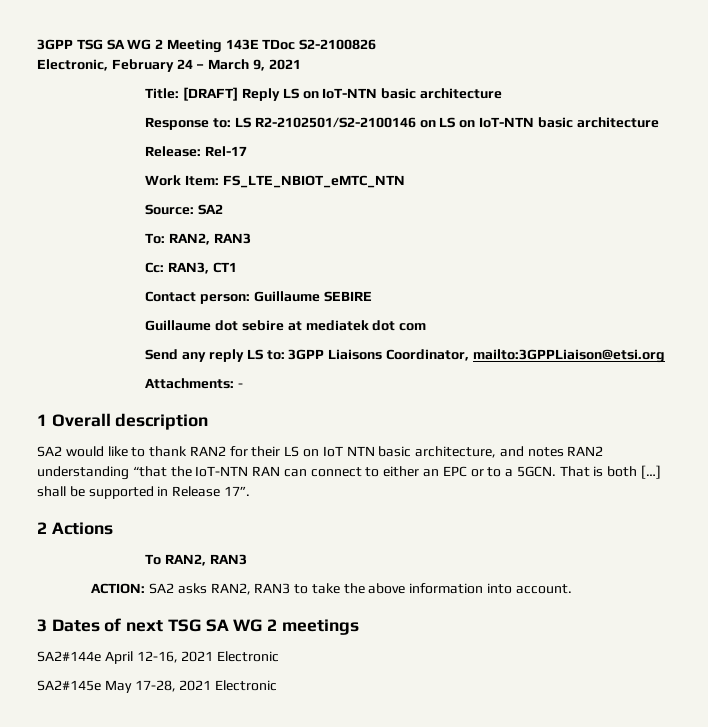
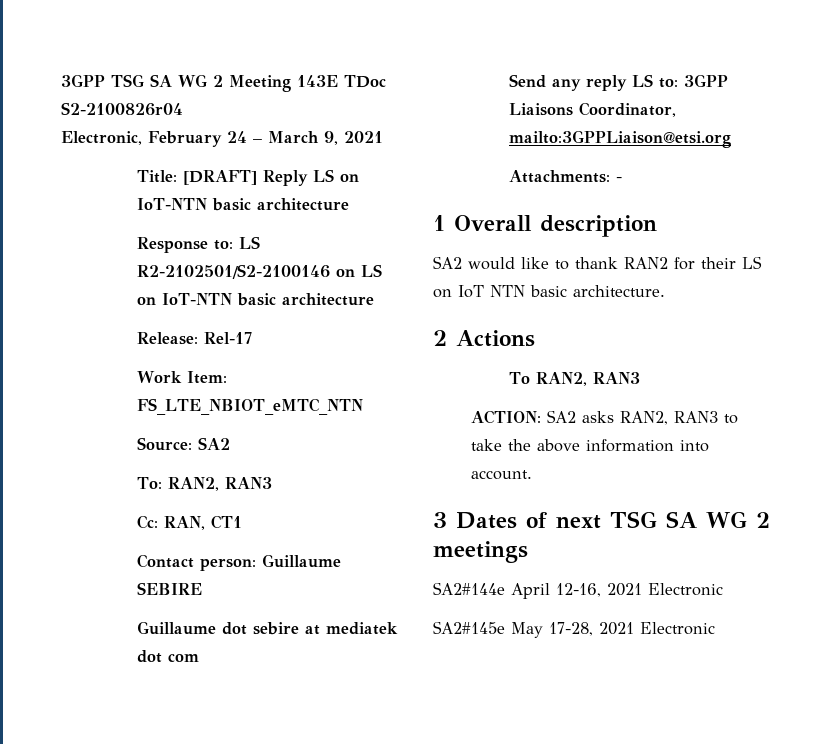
- 3GPP TSG SA WG 2 Meeting 143E TDoc S2-2100826
+ 3GPP TSG SA WG 2 Meeting 143E TDoc S2-2100826r04
- Cc: RAN3, CT1
+ Cc: RAN, CT1
- SA2 would like to thank RAN2 for their LS on IoT NTN basic architecture, and notes RAN2 understanding “that the IoT-NTN RAN can connect to either an EPC or to a 5GCN. That is both […] shall be supported in Release 17”.
+ SA2 would like to thank RAN2 for their LS on IoT NTN basic architecture.

